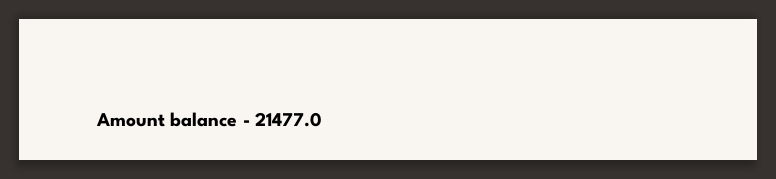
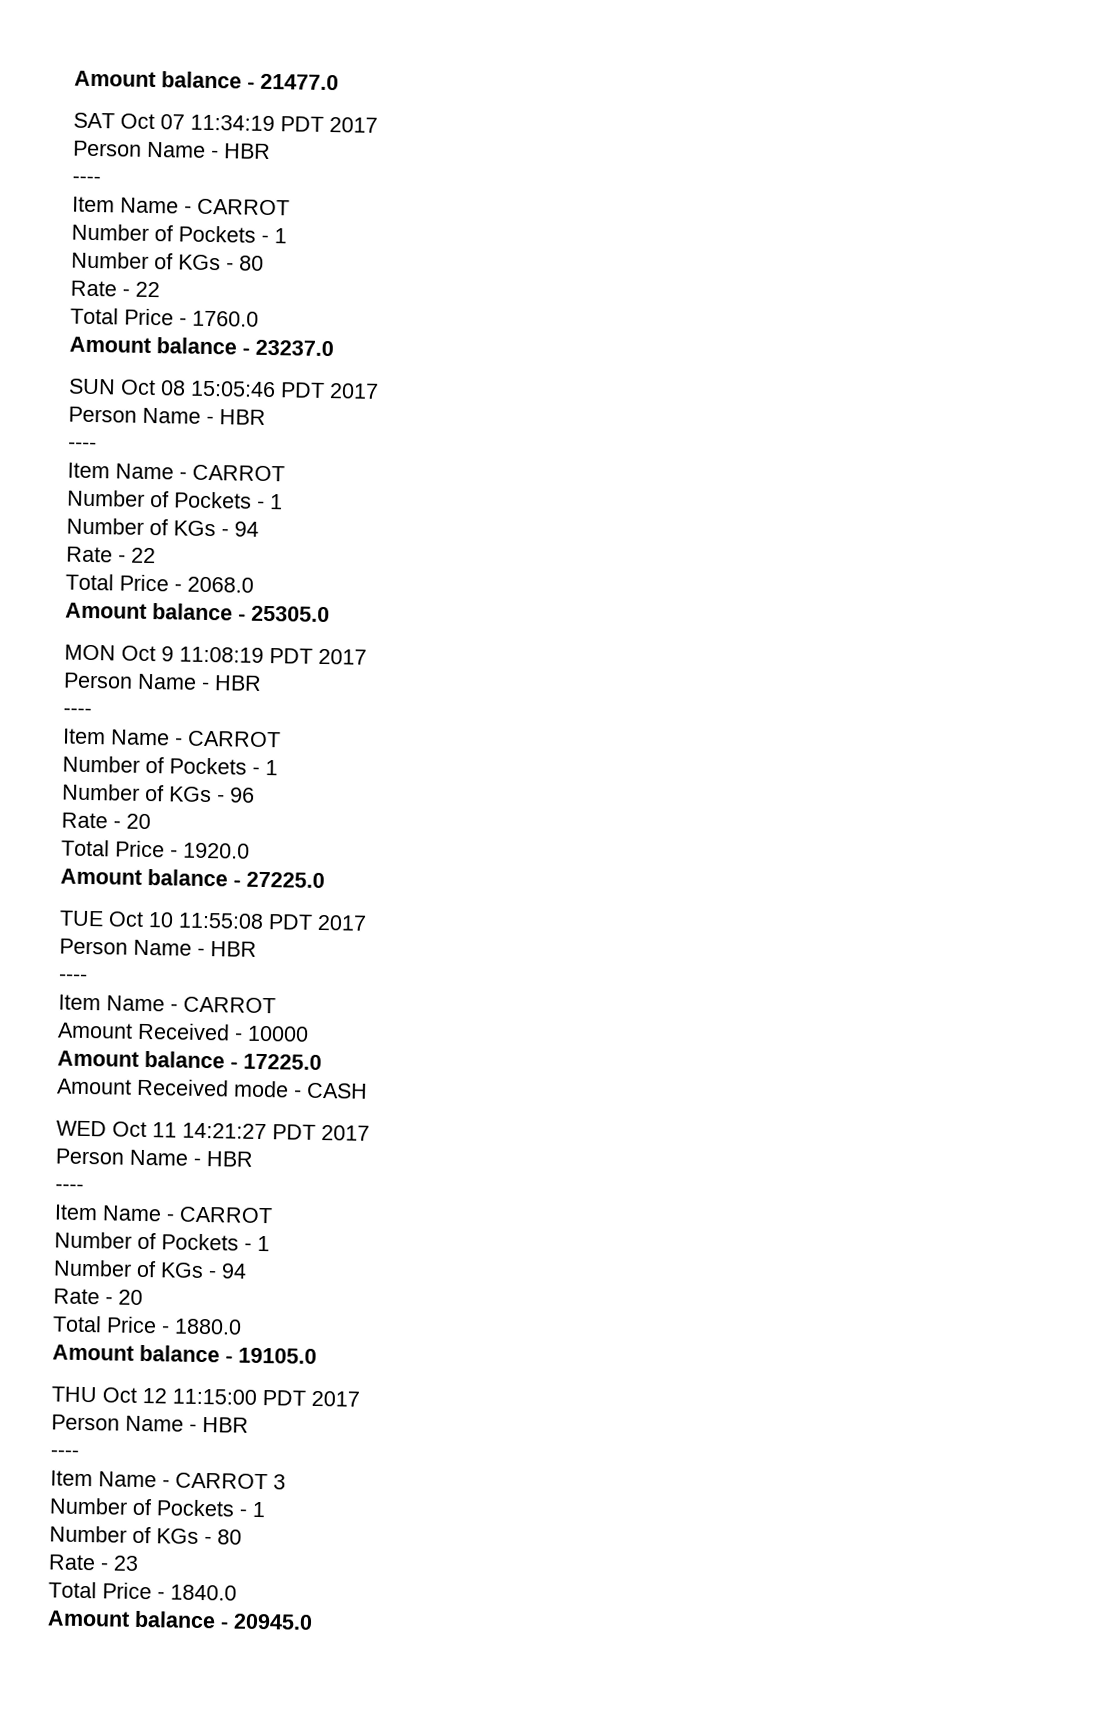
+ SAT Oct 07 11:34:19 PDT 2017
+ Person Name - HBR
+ ----
+ Item Name - CARROT
+ Number of Pockets - 1
+ Number of KGs - 80
+ Rate - 22
+ Total Price - 1760.0
+ Amount balance - 23237.0
+ SUN Oct 08 15:05:46 PDT 2017
+ Person Name - HBR
+ ----
+ Item Name - CARROT
+ Number of Pockets - 1
+ Number of KGs - 94
+ Rate - 22
+ Total Price - 2068.0
+ Amount balance - 25305.0
+ MON Oct 9 11:08:19 PDT 2017
+ Person Name - HBR
+ ----
+ Item Name - CARROT
+ Number of Pockets - 1
+ Number of KGs - 96
+ Rate - 20
+ Total Price - 1920.0
+ Amount balance - 27225.0
+ TUE Oct 10 11:55:08 PDT 2017
+ Person Name - HBR
+ ----
+ Item Name - CARROT
+ Amount Received - 10000
+ Amount balance - 17225.0
+ Amount Received mode - CASH
+ WED Oct 11 14:21:27 PDT 2017
+ Person Name - HBR
+ ----
+ Item Name - CARROT
+ Number of Pockets - 1
+ Number of KGs - 94
+ Rate - 20
+ Total Price - 1880.0
+ Amount balance - 19105.0
+ THU Oct 12 11:15:00 PDT 2017
+ Person Name - HBR
+ ----
+ Item Name - CARROT 3
+ Number of Pockets - 1
+ Number of KGs - 80
+ Rate - 23
+ Total Price - 1840.0
+ Amount balance - 20945.0

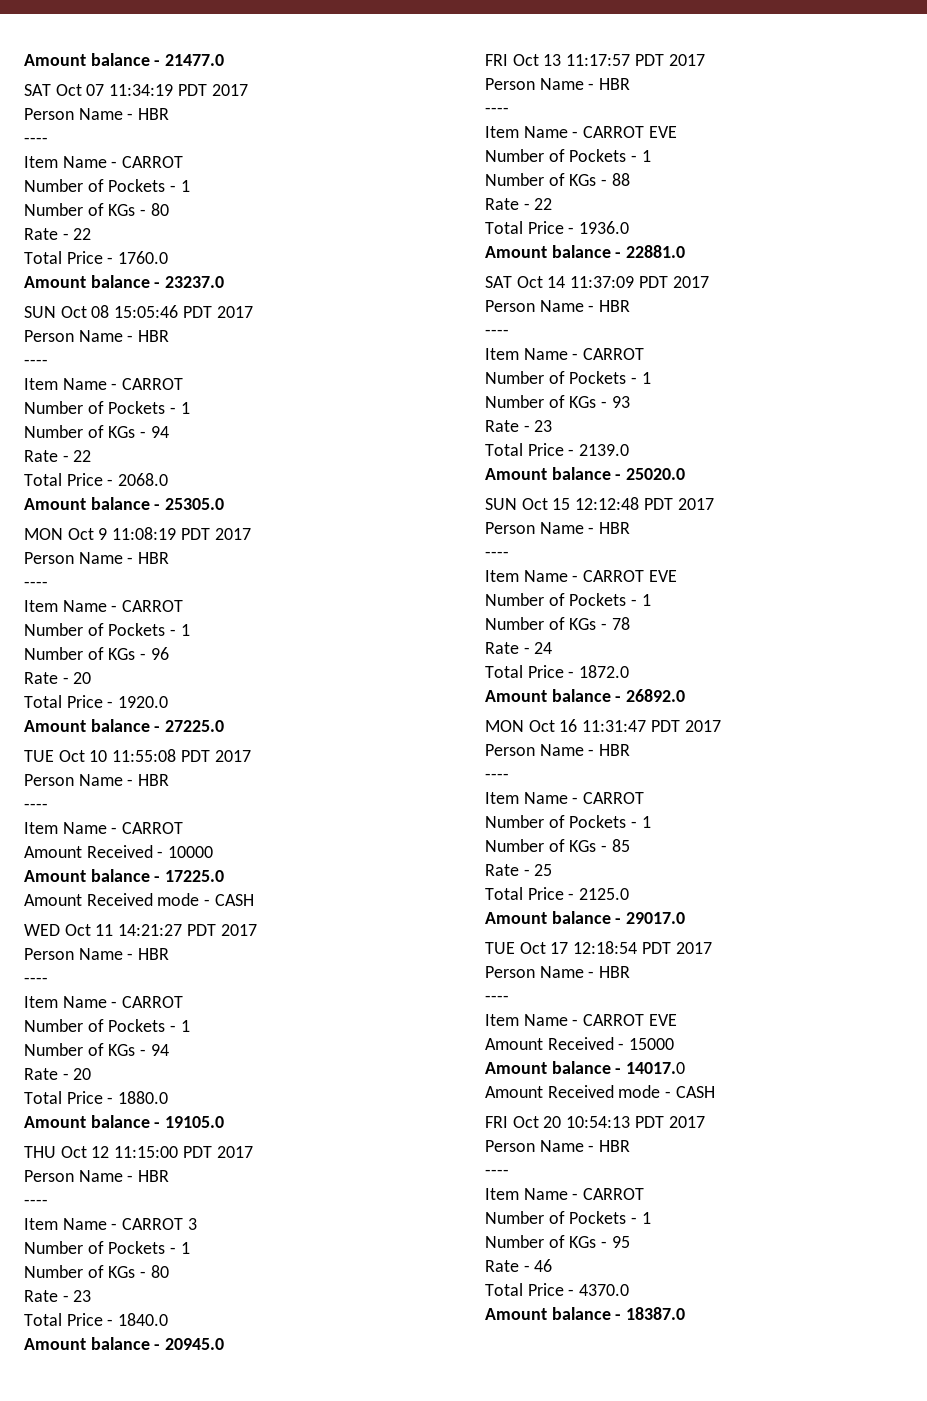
+ FRI Oct 13 11:17:57 PDT 2017
+ Person Name - HBR
+ ----
+ Item Name - CARROT EVE
+ Number of Pockets - 1
+ Number of KGs - 88
+ Rate - 22
+ Total Price - 1936.0
+ Amount balance - 22881.0
+ SAT Oct 14 11:37:09 PDT 2017
+ Person Name - HBR
+ ----
+ Item Name - CARROT
+ Number of Pockets - 1
+ Number of KGs - 93
+ Rate - 23
+ Total Price - 2139.0
+ Amount balance - 25020.0
+ SUN Oct 15 12:12:48 PDT 2017
+ Person Name - HBR
+ ----
+ Item Name - CARROT EVE
+ Number of Pockets - 1
+ Number of KGs - 78
+ Rate - 24
+ Total Price - 1872.0
+ Amount balance - 26892.0
+ MON Oct 16 11:31:47 PDT 2017
+ Person Name - HBR
+ ----
+ Item Name - CARROT
+ Number of Pockets - 1
+ Number of KGs - 85
+ Rate - 25
+ Total Price - 2125.0
+ Amount balance - 29017.0
+ TUE Oct 17 12:18:54 PDT 2017
+ Person Name - HBR
+ ----
+ Item Name - CARROT EVE
+ Amount Received - 15000
+ Amount balance - 14017.0
+ Amount Received mode - CASH
+ FRI Oct 20 10:54:13 PDT 2017
+ Person Name - HBR
+ ----
+ Item Name - CARROT
+ Number of Pockets - 1
+ Number of KGs - 95
+ Rate - 46
+ Total Price - 4370.0
+ Amount balance - 18387.0

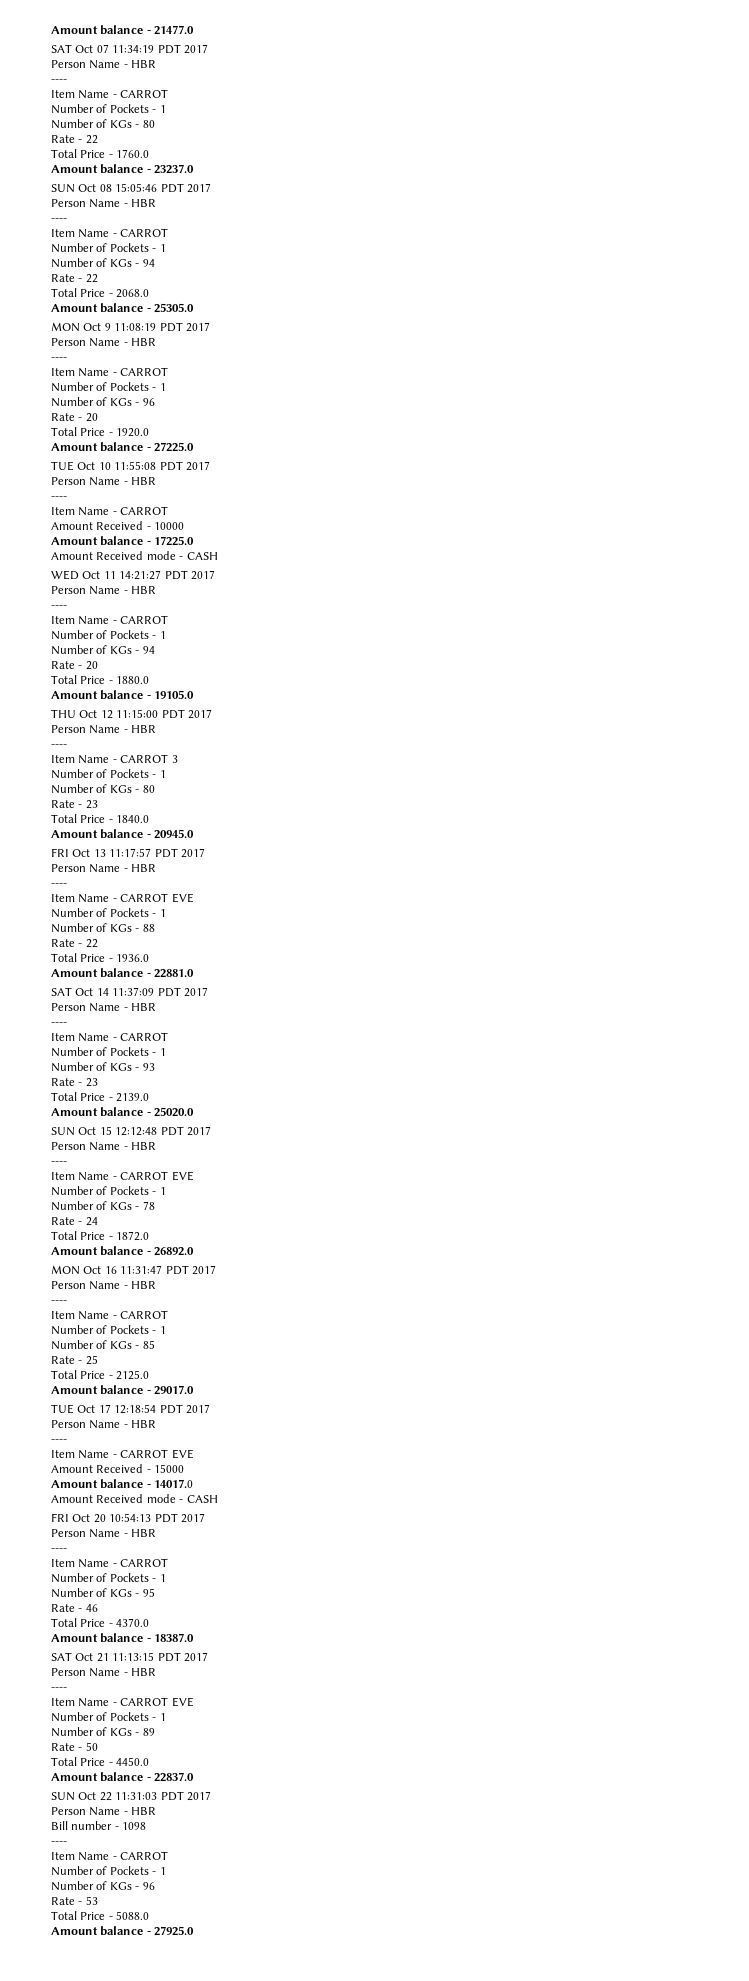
+ SAT Oct 21 11:13:15 PDT 2017
+ Person Name - HBR
+ ----
+ Item Name - CARROT EVE
+ Number of Pockets - 1
+ Number of KGs - 89
+ Rate - 50
+ Total Price - 4450.0
+ Amount balance - 22837.0
+ SUN Oct 22 11:31:03 PDT 2017
+ Person Name - HBR
+ Bill number - 1098
+ ----
+ Item Name - CARROT
+ Number of Pockets - 1
+ Number of KGs - 96
+ Rate - 53
+ Total Price - 5088.0
+ Amount balance - 27925.0

